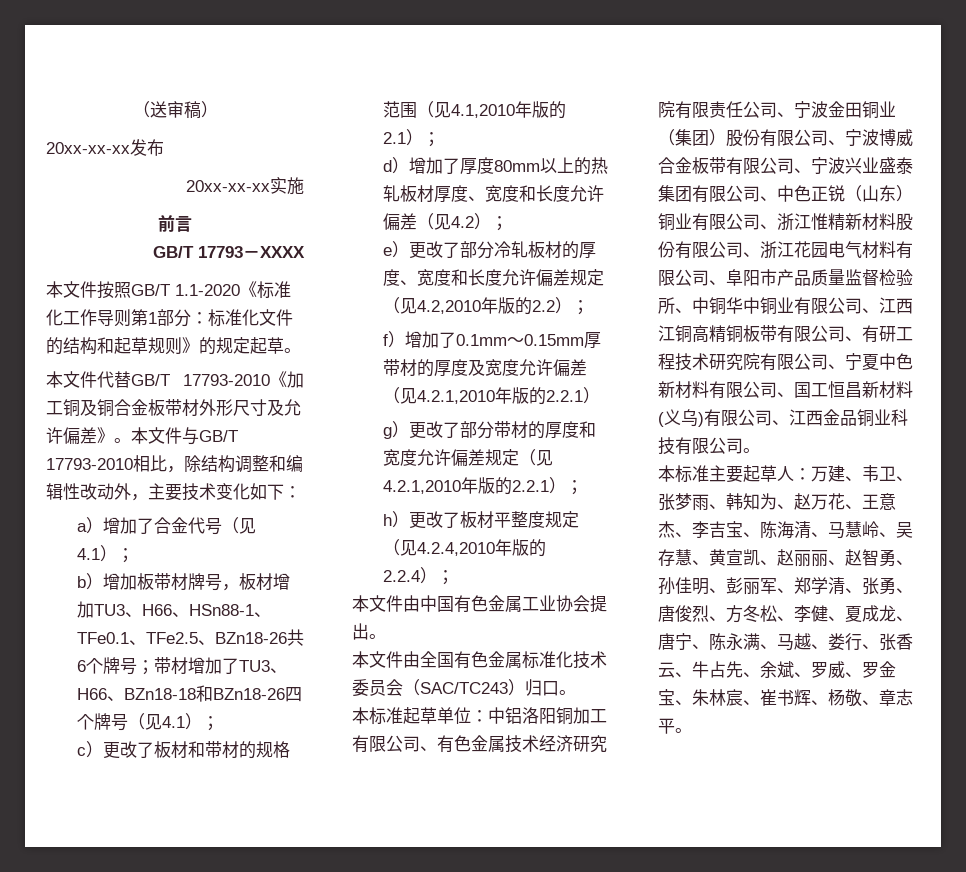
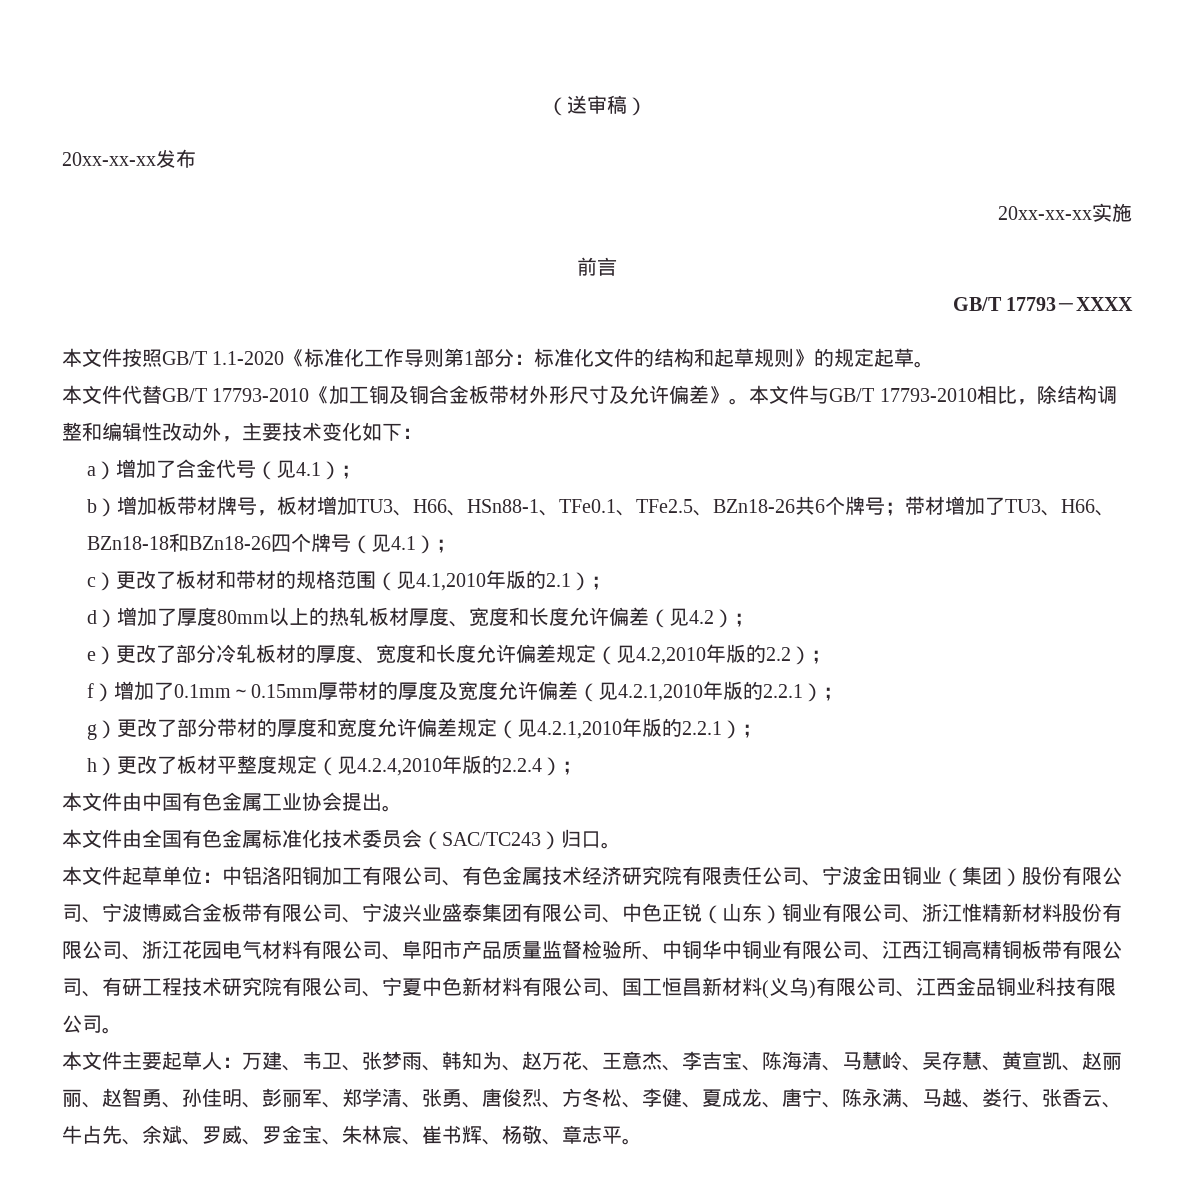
- f）增加了0.1mm～0.15mm厚带材的厚度及宽度允许偏差（见4.2.1,2010年版的2.2.1）
+ f）增加了0.1mm～0.15mm厚带材的厚度及宽度允许偏差（见4.2.1,2010年版的2.2.1）；
- 本标准起草单位：
+ 本文件起草单位：
- 本标准主要起草人：
+ 本文件主要起草人：

